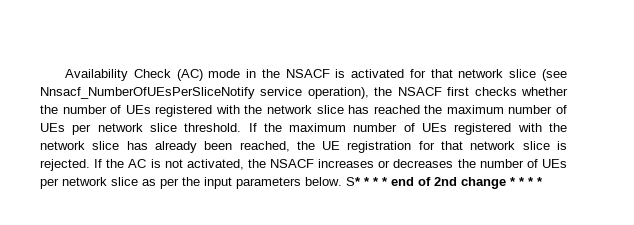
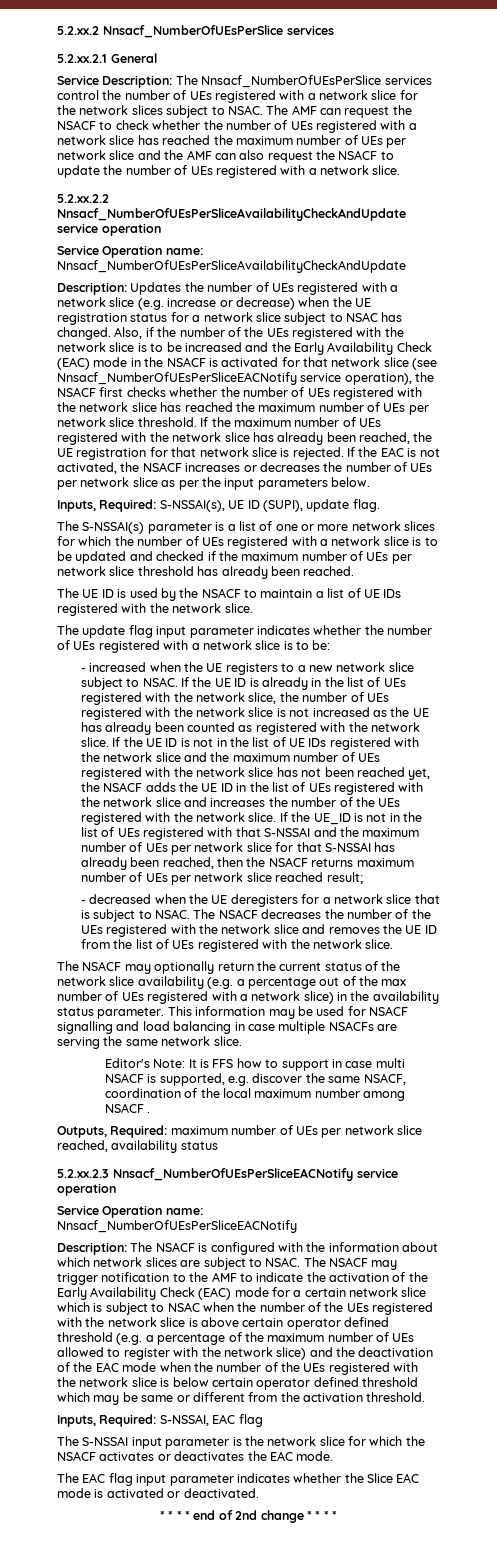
- Availability Check (AC) mode in the NSACF is activated for that network slice (see Nnsacf_NumberOfUEsPerSliceNotify service operation), the NSACF first checks whether the number of UEs registered with the network slice has reached the maximum number of UEs per network slice threshold.
+ 5.2.xx.2 Nnsacf_NumberOfUEsPerSlice services
+ 5.2.xx.2.1 General
+ Service Description: The Nnsacf_NumberOfUEsPerSlice services control the number of UEs registered with a network slice for the network slices subject to NSAC. The AMF can request the NSACF to check whether the number of UEs registered with a network slice has reached the maximum number of UEs per network slice and the AMF can also request the NSACF to update the number of UEs registered with a network slice.
+ 5.2.xx.2.2 Nnsacf_NumberOfUEsPerSliceAvailabilityCheckAndUpdate service operation
+ Service Operation name: Nnsacf_NumberOfUEsPerSliceAvailabilityCheckAndUpdate
+ Description: Updates the number of UEs registered with a network slice (e.g. increase or decrease) when the UE registration status for a network slice subject to NSAC has changed. Also, if the number of the UEs registered with the network slice is to be increased and the Early Availability Check (EAC) mode in the NSACF is activated for that network slice (see Nnsacf_NumberOfUEsPerSliceEACNotify service operation), the NSACF first checks whether the number of UEs registered with the network slice has reached the maximum number of UEs per network slice threshold.
- If the AC is not activated, the NSACF increases or decreases the number of UEs per network slice as per the input parameters below. S* * * * end of 2nd change * * * *
+ If the EAC is not activated, the NSACF increases or decreases the number of UEs per network slice as per the input parameters below.
+ Inputs, Required: S-NSSAI(s), UE ID (SUPI), update flag.
+ The S-NSSAI(s) parameter is a list of one or more network slices for which the number of UEs registered with a network slice is to be updated and checked if the maximum number of UEs per network slice threshold has already been reached.
+ The UE ID is used by the NSACF to maintain a list of UE IDs registered with the network slice.
+ The update flag input parameter indicates whether the number of UEs registered with a network slice is to be:
+ - increased when the UE registers to a new network slice subject to NSAC. If the UE ID is already in the list of UEs registered with the network slice, the number of UEs registered with the network slice is not increased as the UE has already been counted as registered with the network slice. If the UE ID is not in the list of UE IDs registered with the network slice and the maximum number of UEs registered with the network slice has not been reached yet, the NSACF adds the UE ID in the list of UEs registered with the network slice and increases the number of the UEs registered with the network slice. If the UE_ID is not in the list of UEs registered with that S-NSSAI and the maximum number of UEs per network slice for that S-NSSAI has already been reached, then the NSACF returns maximum number of UEs per network slice reached result;
+ - decreased when the UE deregisters for a network slice that is subject to NSAC. The NSACF decreases the number of the UEs registered with the network slice and removes the UE ID from the list of UEs registered with the network slice.
+ The NSACF may optionally return the current status of the network slice availability (e.g. a percentage out of the max number of UEs registered with a network slice) in the availability status parameter. This information may be used for NSACF signalling and load balancing in case multiple NSACFs are serving the same network slice.
+ Editor's Note: It is FFS how to support in case multi NSACF is supported, e.g. discover the same NSACF, coordination of the local maximum number among NSACF .
+ Outputs, Required: maximum number of UEs per network slice reached, availability status
+ 5.2.xx.2.3 Nnsacf_NumberOfUEsPerSliceEACNotify service operation
+ Service Operation name: Nnsacf_NumberOfUEsPerSliceEACNotify
+ Description: The NSACF is configured with the information about which network slices are subject to NSAC. The NSACF may trigger notification to the AMF to indicate the activation of the Early Availability Check (EAC) mode for a certain network slice which is subject to NSAC when the number of the UEs registered with the network slice is above certain operator defined threshold (e.g. a percentage of the maximum number of UEs allowed to register with the network slice) and the deactivation of the EAC mode when the number of the UEs registered with the network slice is below certain operator defined threshold which may be same or different from the activation threshold.
+ Inputs, Required: S-NSSAI, EAC flag
+ The S-NSSAI input parameter is the network slice for which the NSACF activates or deactivates the EAC mode.
+ The EAC flag input parameter indicates whether the Slice EAC mode is activated or deactivated.
+ * * * * end of 2nd change * * * *

